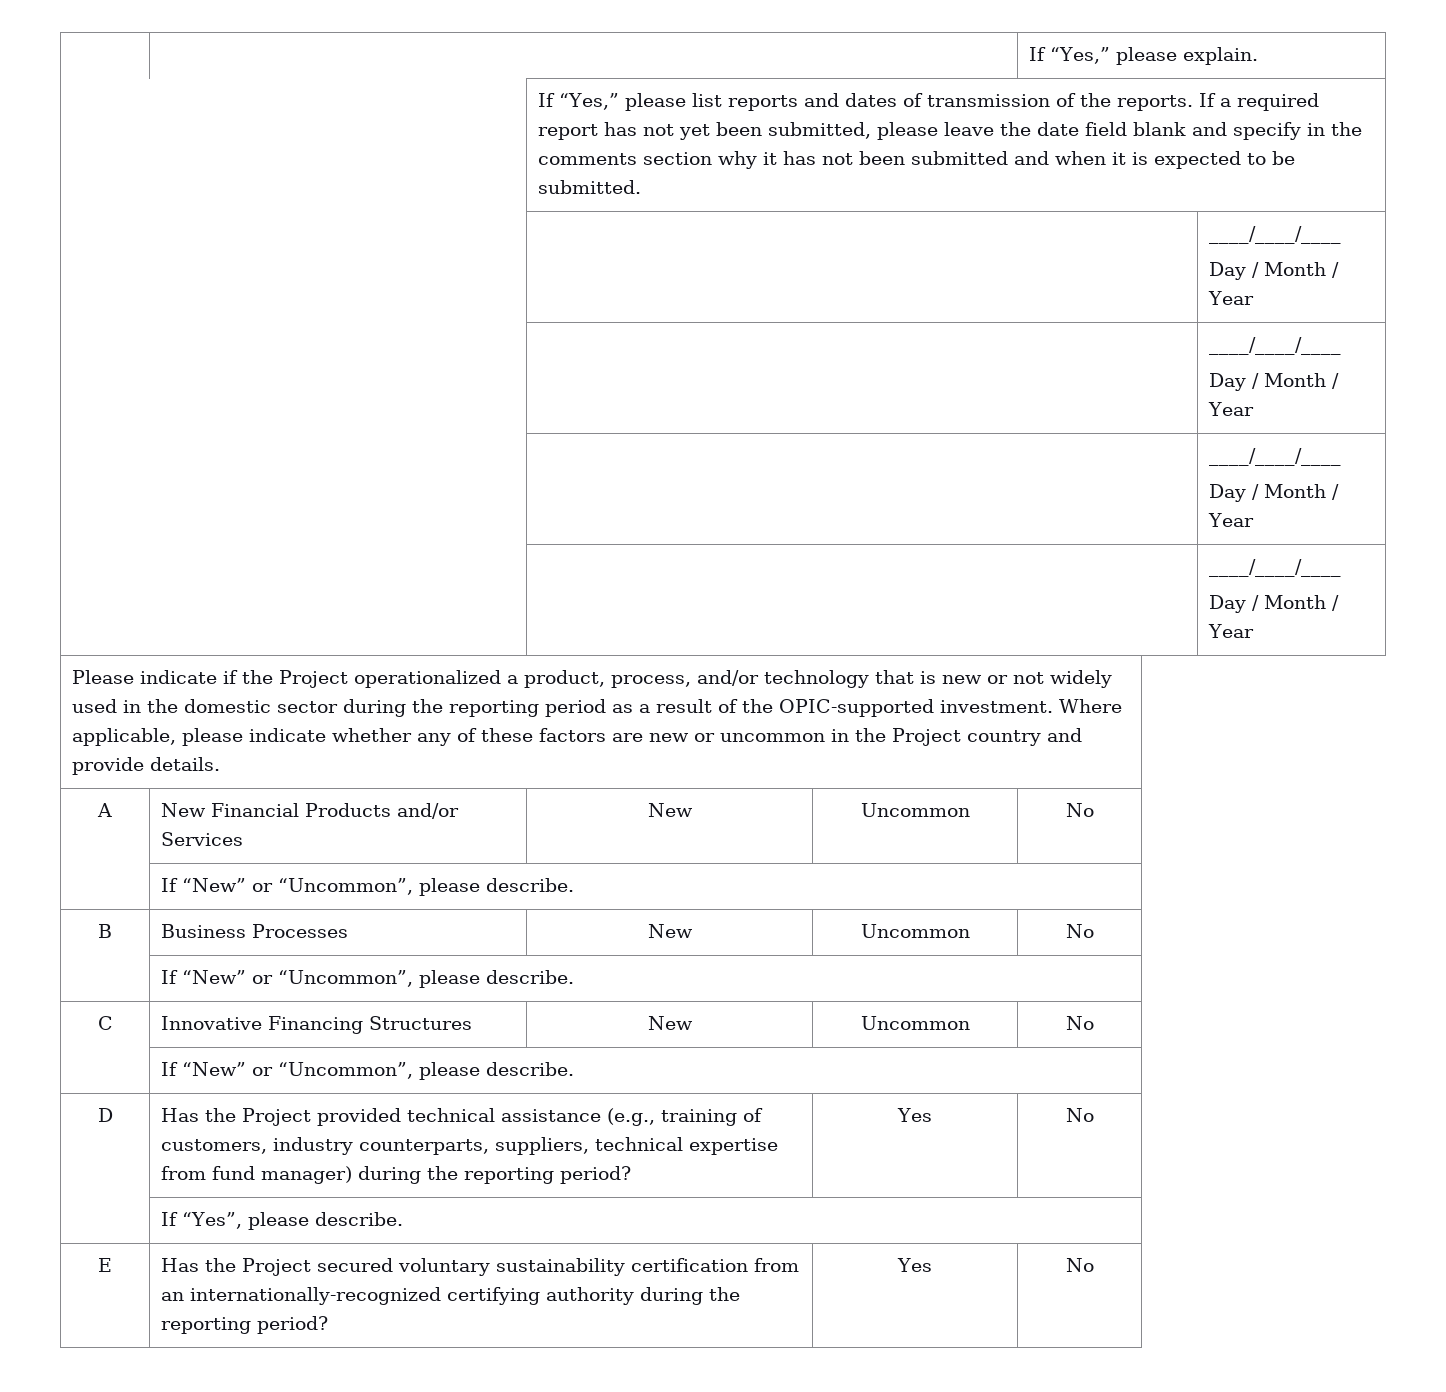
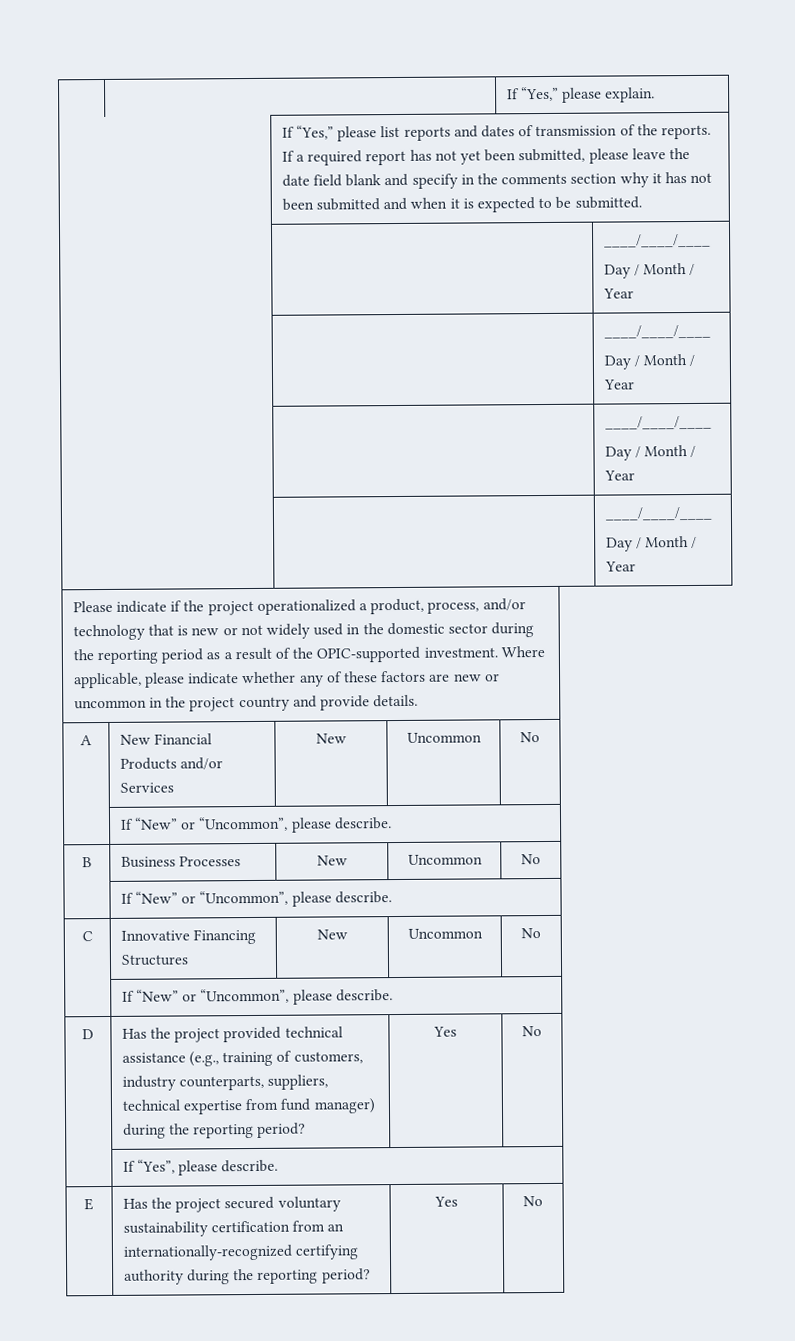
- Please indicate if the Project operationalized a product, process, and/or technology that is new or not widely used in the domestic sector during the reporting period as a result of the OPIC-supported investment.
+ Please indicate if the project operationalized a product, process, and/or technology that is new or not widely used in the domestic sector during the reporting period as a result of the OPIC-supported investment.
- Where applicable, please indicate whether any of these factors are new or uncommon in the Project country and provide details.
+ Where applicable, please indicate whether any of these factors are new or uncommon in the project country and provide details.
- D | Has the Project provided technical assistance (e.g., training of customers, industry counterparts, suppliers, technical expertise from fund manager) during the reporting period? | Yes | No
+ D | Has the project provided technical assistance (e.g., training of customers, industry counterparts, suppliers, technical expertise from fund manager) during the reporting period? | Yes | No
- E | Has the Project secured voluntary sustainability certification from an internationally-recognized certifying authority during the reporting period? | Yes | No
+ E | Has the project secured voluntary sustainability certification from an internationally-recognized certifying authority during the reporting period? | Yes | No

